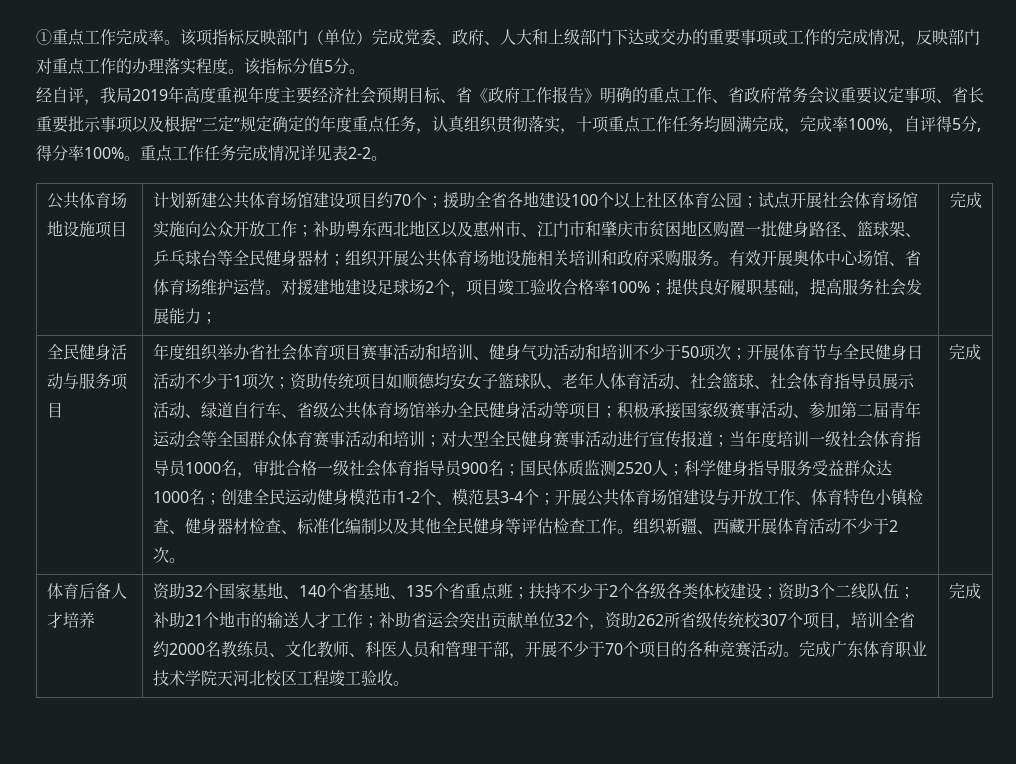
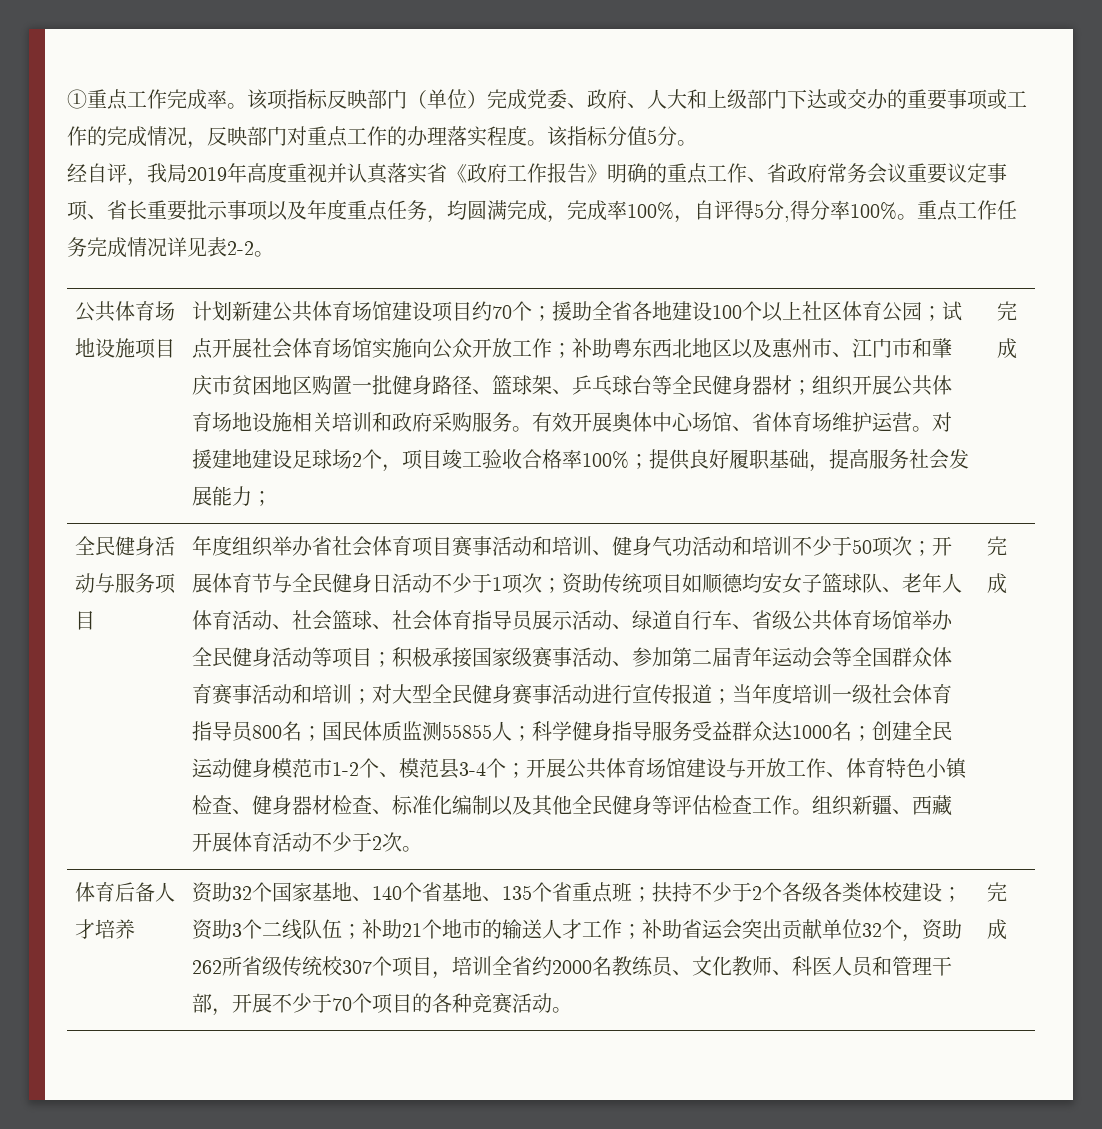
- 经自评，我局2019年高度重视年度主要经济社会预期目标、省《政府工作报告》明确的重点工作、省政府常务会议重要议定事项、省长重要批示事项以及根据“三定”规定确定的年度重点任务，认真组织贯彻落实，十项重点工作任务均圆满完成，完成率100%，自评得5分,得分率100%。
+ 经自评，我局2019年高度重视并认真落实省《政府工作报告》明确的重点工作、省政府常务会议重要议定事项、省长重要批示事项以及年度重点任务，均圆满完成，完成率100%，自评得5分,得分率100%。
- 当年度培训一级社会体育指导员1000名，审批合格一级社会体育指导员900名；
+ 当年度培训一级社会体育指导员800名；
- 国民体质监测2520人；
+ 国民体质监测55855人；
- 完成广东体育职业技术学院天河北校区工程竣工验收。

